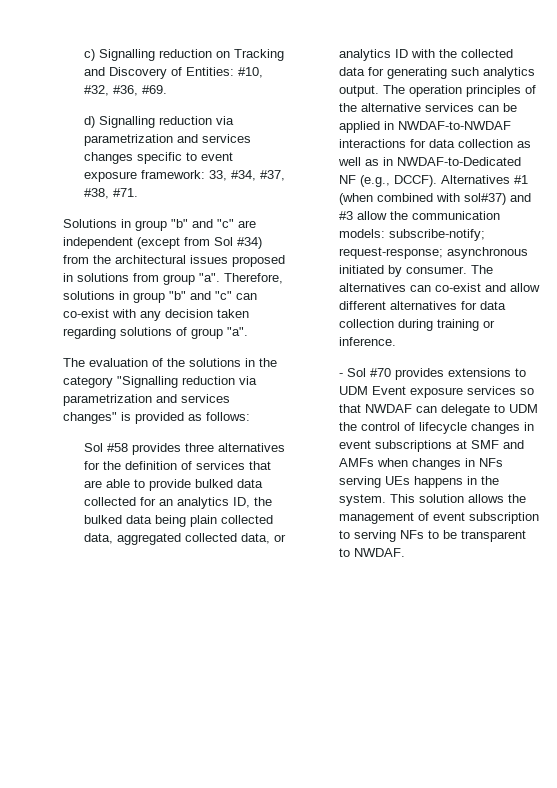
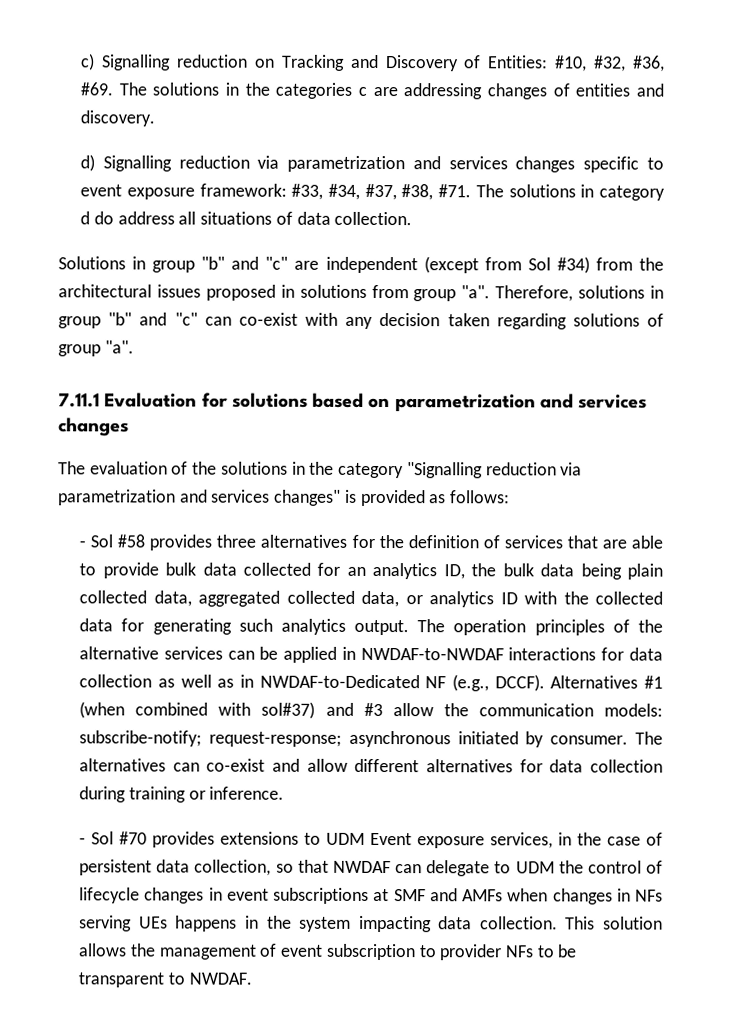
+ The solutions in the categories c are addressing changes of entities and discovery.
- d) Signalling reduction via parametrization and services changes specific to event exposure framework: 33, #34, #37, #38, #71.
+ d) Signalling reduction via parametrization and services changes specific to event exposure framework: #33, #34, #37, #38, #71. The solutions in category d do address all situations of data collection.
+ 7.11.1 Evaluation for solutions based on parametrization and services changes
- Sol #58 provides three alternatives for the definition of services that are able to provide bulked data collected for an analytics ID, the bulked data being plain collected data, aggregated collected data, or analytics ID with the collected data for generating such analytics output.
+ - Sol #58 provides three alternatives for the definition of services that are able to provide bulk data collected for an analytics ID, the bulk data being plain collected data, aggregated collected data, or analytics ID with the collected data for generating such analytics output.
- - Sol #70 provides extensions to UDM Event exposure services so that NWDAF can delegate to UDM the control of lifecycle changes in event subscriptions at SMF and AMFs when changes in NFs serving UEs happens in the system.
+ - Sol #70 provides extensions to UDM Event exposure services, in the case of persistent data collection, so that NWDAF can delegate to UDM the control of lifecycle changes in event subscriptions at SMF and AMFs when changes in NFs serving UEs happens in the system impacting data collection.
- This solution allows the management of event subscription to serving NFs to be transparent to NWDAF.
+ This solution allows the management of event subscription to provider NFs to be transparent to NWDAF.

